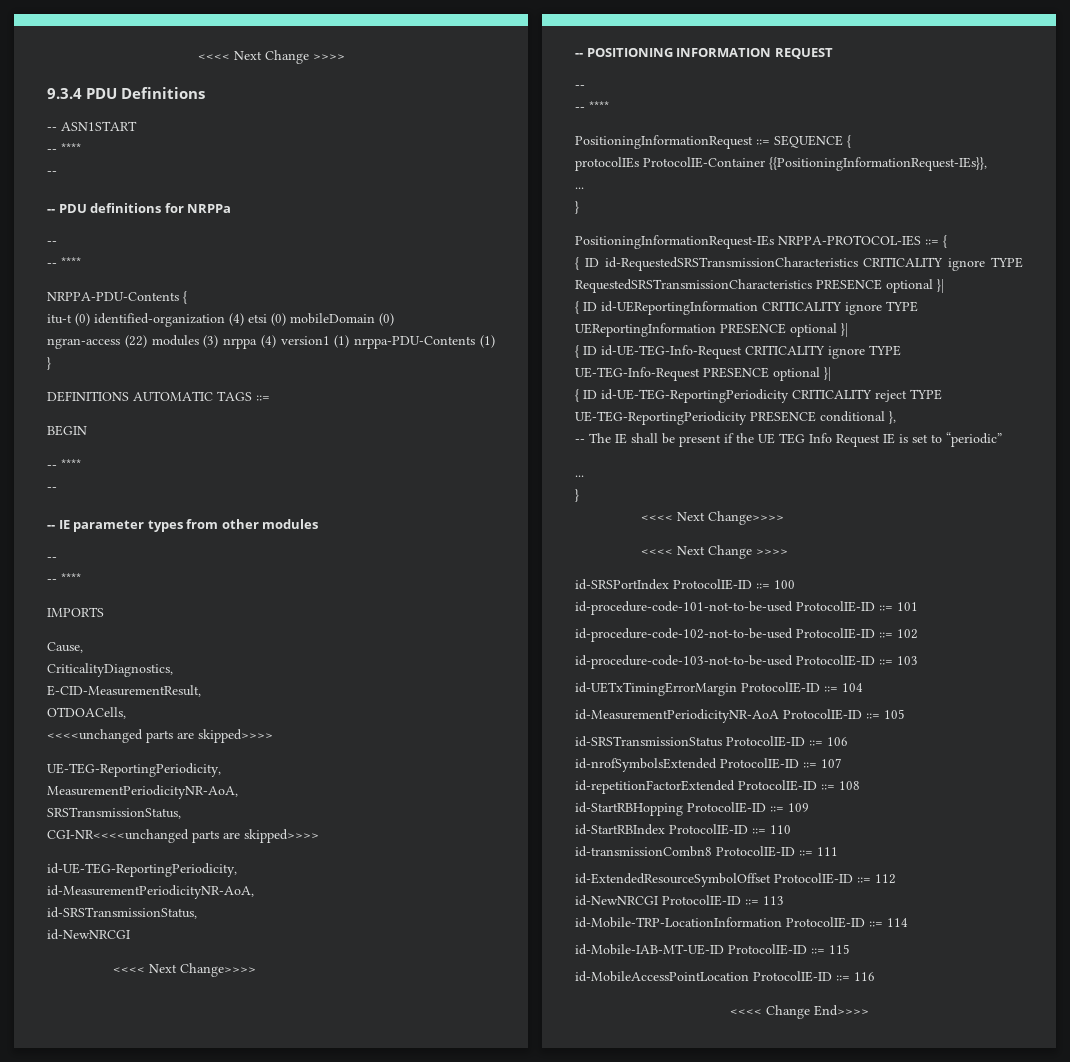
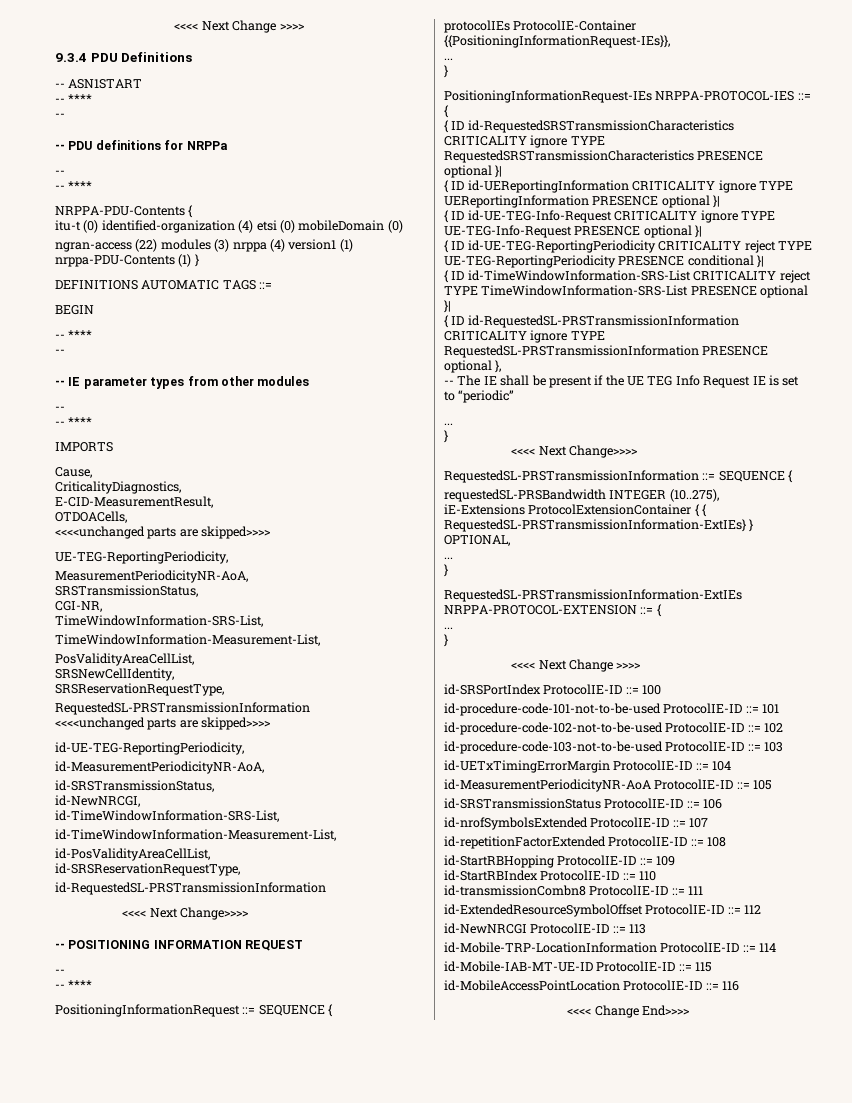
- CGI-NR<<<<unchanged parts are skipped>>>>
+ CGI-NR,
+ TimeWindowInformation-SRS-List,
+ TimeWindowInformation-Measurement-List,
+ PosValidityAreaCellList,
+ SRSNewCellIdentity,
+ SRSReservationRequestType,
+ RequestedSL-PRSTransmissionInformation
+ <<<<unchanged parts are skipped>>>>
  id-SRSTransmissionStatus,
- id-NewNRCGI
+ id-NewNRCGI,
+ id-TimeWindowInformation-SRS-List,
+ id-TimeWindowInformation-Measurement-List,
+ id-PosValidityAreaCellList,
+ id-SRSReservationRequestType,
+ id-RequestedSL-PRSTransmissionInformation
- { ID id-UE-TEG-ReportingPeriodicity CRITICALITY reject TYPE UE-TEG-ReportingPeriodicity PRESENCE conditional },
+ { ID id-UE-TEG-ReportingPeriodicity CRITICALITY reject TYPE UE-TEG-ReportingPeriodicity PRESENCE conditional }|
+ { ID id-TimeWindowInformation-SRS-List CRITICALITY reject TYPE TimeWindowInformation-SRS-List PRESENCE optional }|
+ { ID id-RequestedSL-PRSTransmissionInformation CRITICALITY ignore TYPE RequestedSL-PRSTransmissionInformation PRESENCE optional },
+ RequestedSL-PRSTransmissionInformation ::= SEQUENCE {
+ requestedSL-PRSBandwidth INTEGER (10..275),
+ iE-Extensions ProtocolExtensionContainer { { RequestedSL-PRSTransmissionInformation-ExtIEs} } OPTIONAL,
+ ...
+ }
+ RequestedSL-PRSTransmissionInformation-ExtIEs NRPPA-PROTOCOL-EXTENSION ::= {
+ ...
+ }

